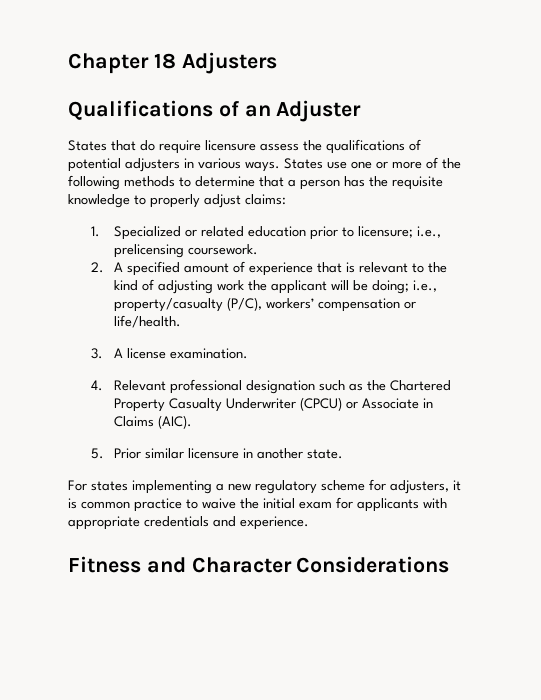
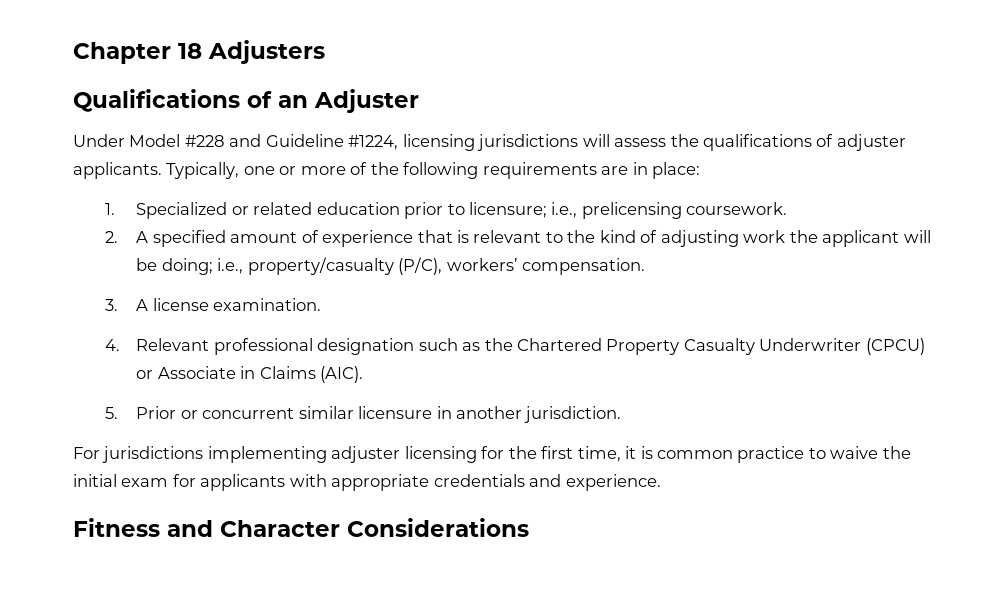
- States that do require licensure assess the qualifications of potential adjusters in various ways. States use one or more of the following methods to determine that a person has the requisite knowledge to properly adjust claims:
+ Under Model #228 and Guideline #1224, licensing jurisdictions will assess the qualifications of adjuster applicants. Typically, one or more of the following requirements are in place:
- 2. A specified amount of experience that is relevant to the kind of adjusting work the applicant will be doing; i.e., property/casualty (P/C), workers’ compensation or life/health.
+ 2. A specified amount of experience that is relevant to the kind of adjusting work the applicant will be doing; i.e., property/casualty (P/C), workers’ compensation.
- 5. Prior similar licensure in another state.
+ 5. Prior or concurrent similar licensure in another jurisdiction.
- For states implementing a new regulatory scheme for adjusters, it is common practice to waive the initial exam for applicants with appropriate credentials and experience.
+ For jurisdictions implementing adjuster licensing for the first time, it is common practice to waive the initial exam for applicants with appropriate credentials and experience.

